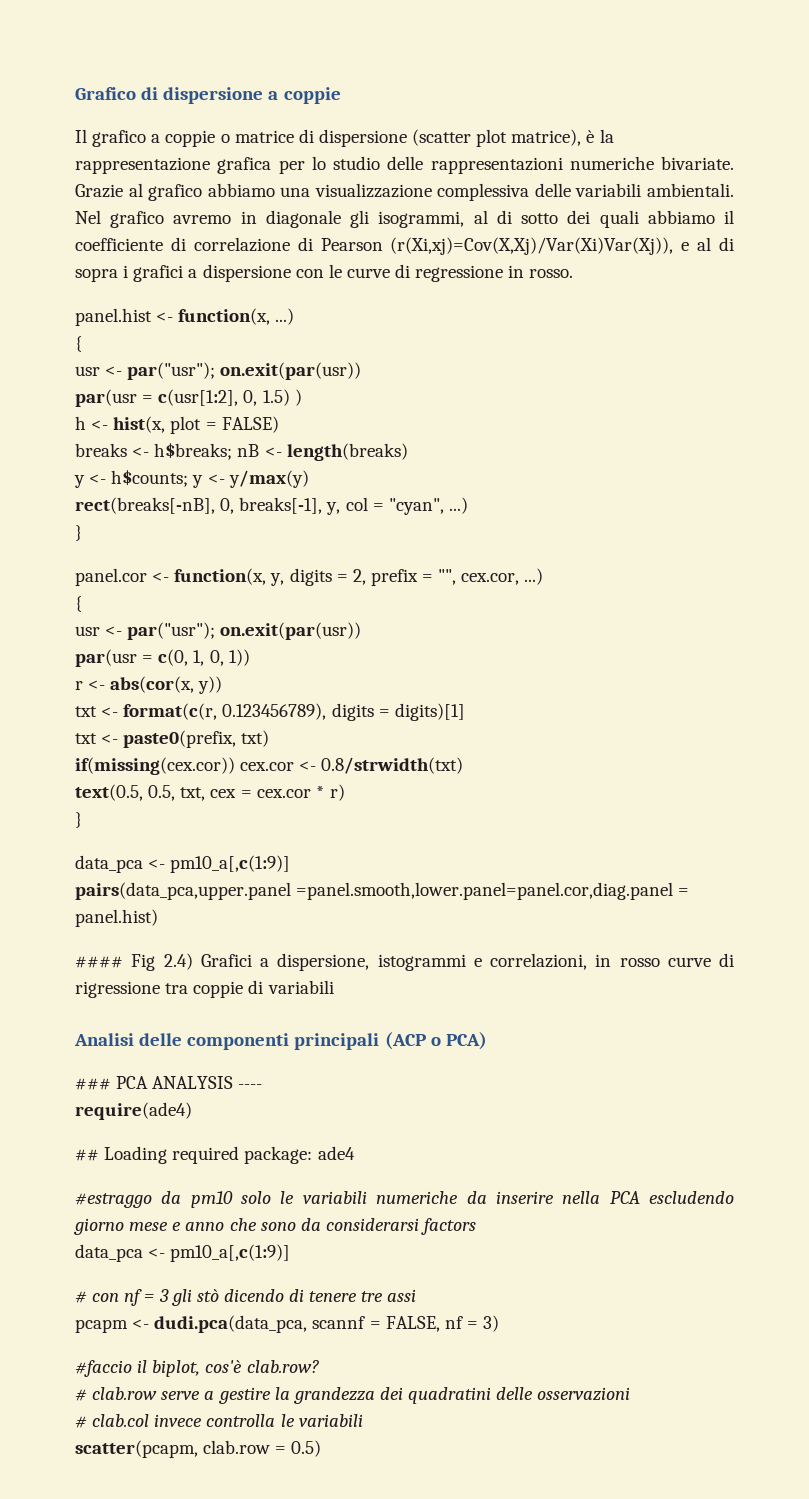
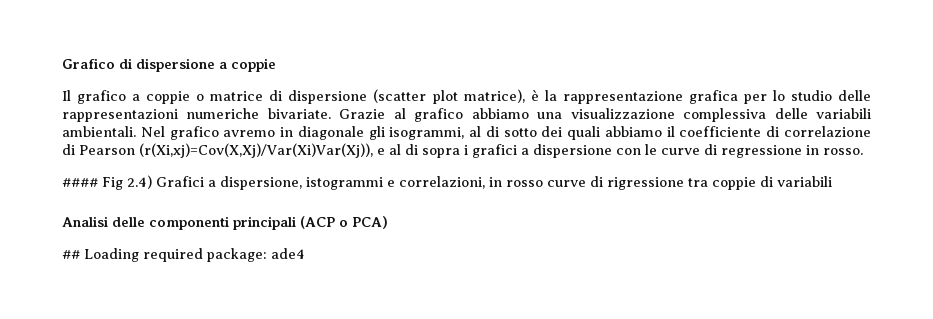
- panel.hist <- function(x, ...)
- {
- usr <- par("usr"); on.exit(par(usr))
- par(usr = c(usr[1:2], 0, 1.5) )
- h <- hist(x, plot = FALSE)
- breaks <- h$breaks; nB <- length(breaks)
- y <- h$counts; y <- y/max(y)
- rect(breaks[-nB], 0, breaks[-1], y, col = "cyan", ...)
- }
- panel.cor <- function(x, y, digits = 2, prefix = "", cex.cor, ...)
- {
- usr <- par("usr"); on.exit(par(usr))
- par(usr = c(0, 1, 0, 1))
- r <- abs(cor(x, y))
- txt <- format(c(r, 0.123456789), digits = digits)[1]
- txt <- paste0(prefix, txt)
- if(missing(cex.cor)) cex.cor <- 0.8/strwidth(txt)
- text(0.5, 0.5, txt, cex = cex.cor * r)
- }
- data_pca <- pm10_a[,c(1:9)]
- pairs(data_pca,upper.panel =panel.smooth,lower.panel=panel.cor,diag.panel = panel.hist)
- ### PCA ANALYSIS ----
- require(ade4)
- #estraggo da pm10 solo le variabili numeriche da inserire nella PCA escludendo giorno mese e anno che sono da considerarsi factors
- data_pca <- pm10_a[,c(1:9)]
- # con nf = 3 gli stò dicendo di tenere tre assi
- pcapm <- dudi.pca(data_pca, scannf = FALSE, nf = 3)
- #faccio il biplot, cos'è clab.row?
- # clab.row serve a gestire la grandezza dei quadratini delle osservazioni
- # clab.col invece controlla le variabili
- scatter(pcapm, clab.row = 0.5)

